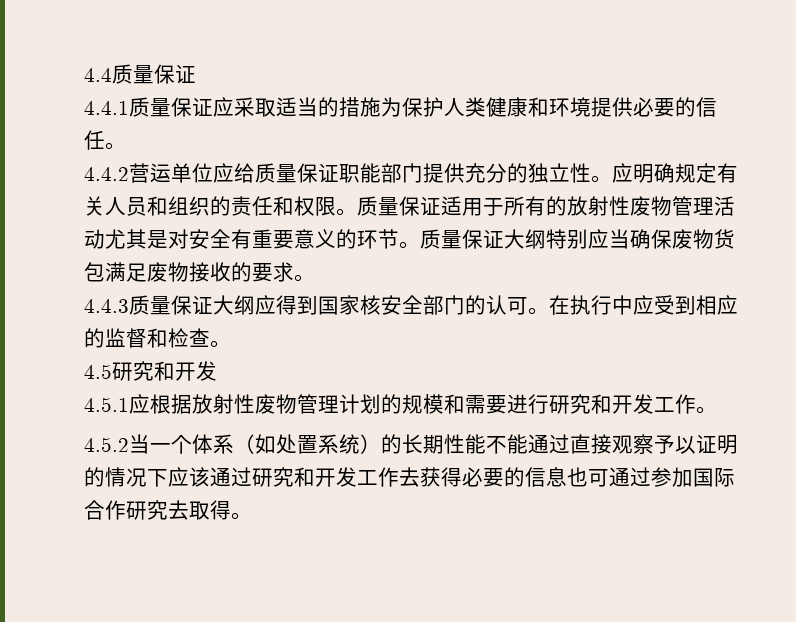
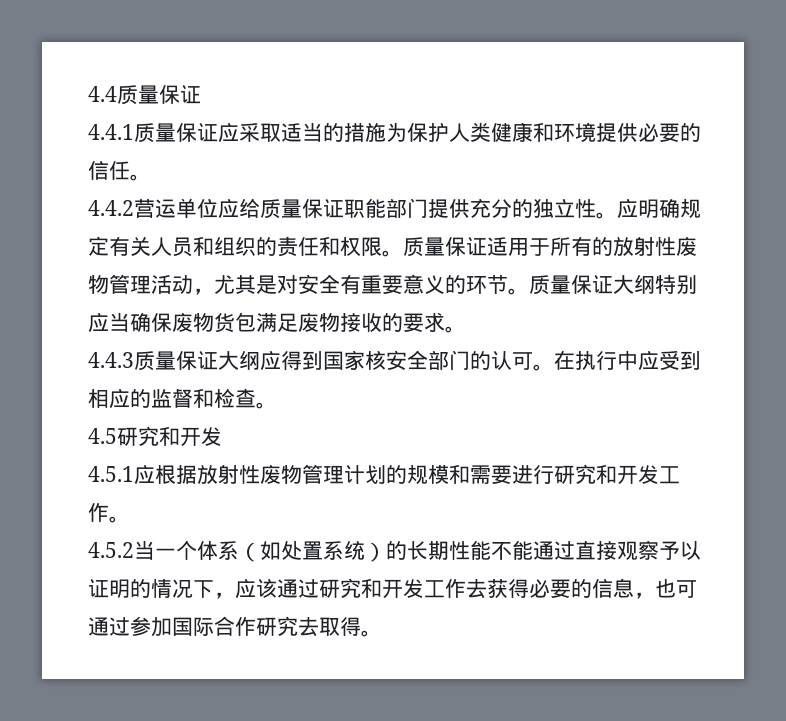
- 质量保证适用于所有的放射性废物管理活动尤其是对安全有重要意义的环节。
+ 质量保证适用于所有的放射性废物管理活动，尤其是对安全有重要意义的环节。
- 4.5.2当一个体系（如处置系统）的长期性能不能通过直接观察予以证明的情况下应该通过研究和开发工作去获得必要的信息也可通过参加国际合作研究去取得。
+ 4.5.2当一个体系（如处置系统）的长期性能不能通过直接观察予以证明的情况下，应该通过研究和开发工作去获得必要的信息，也可通过参加国际合作研究去取得。

